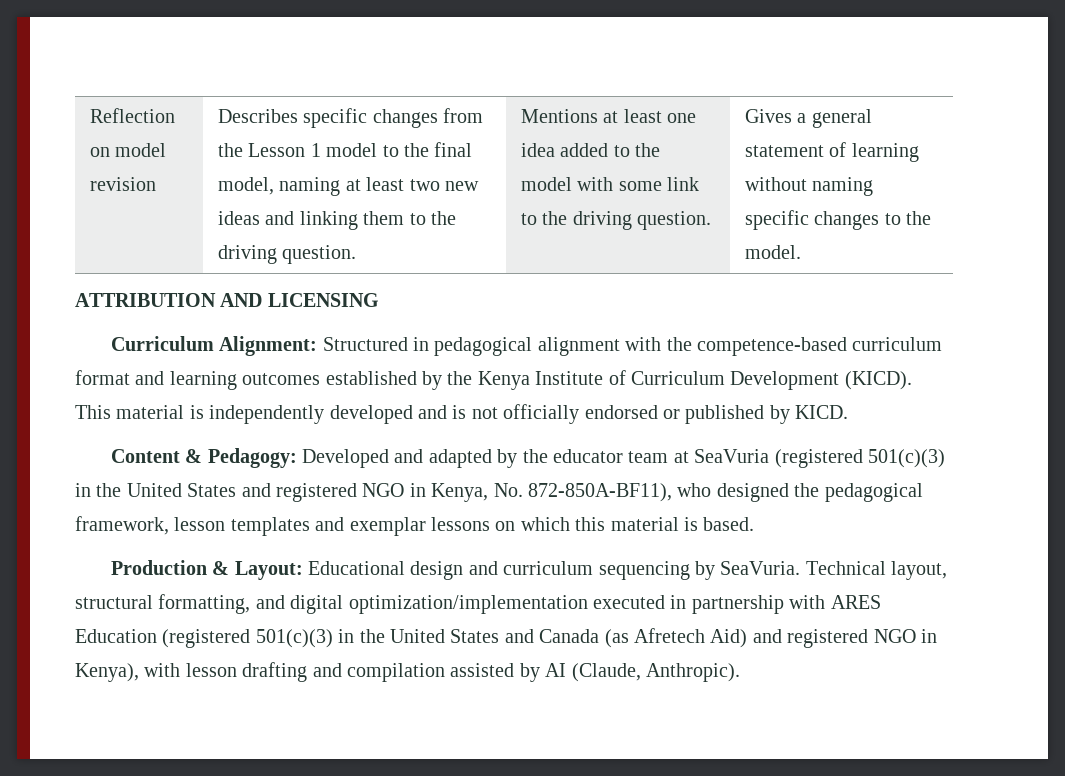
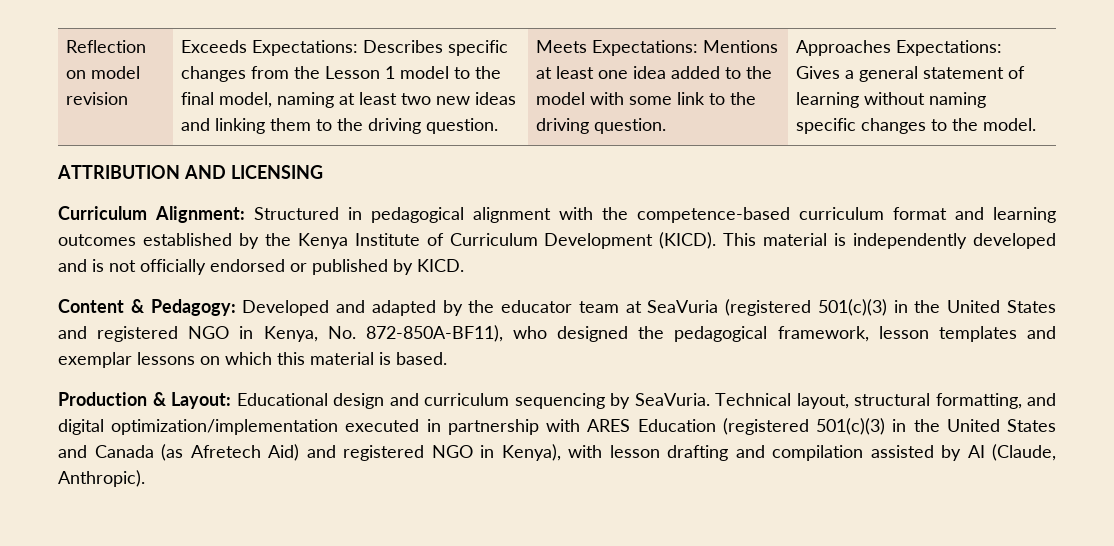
- Describes specific changes from the Lesson 1 model to the final model, naming at least two new ideas and linking them to the driving question.
+ Exceeds Expectations: Describes specific changes from the Lesson 1 model to the final model, naming at least two new ideas and linking them to the driving question.
- Mentions at least one idea added to the model with some link to the driving question.
+ Meets Expectations: Mentions at least one idea added to the model with some link to the driving question.
- Gives a general statement of learning without naming specific changes to the model.
+ Approaches Expectations: Gives a general statement of learning without naming specific changes to the model.

